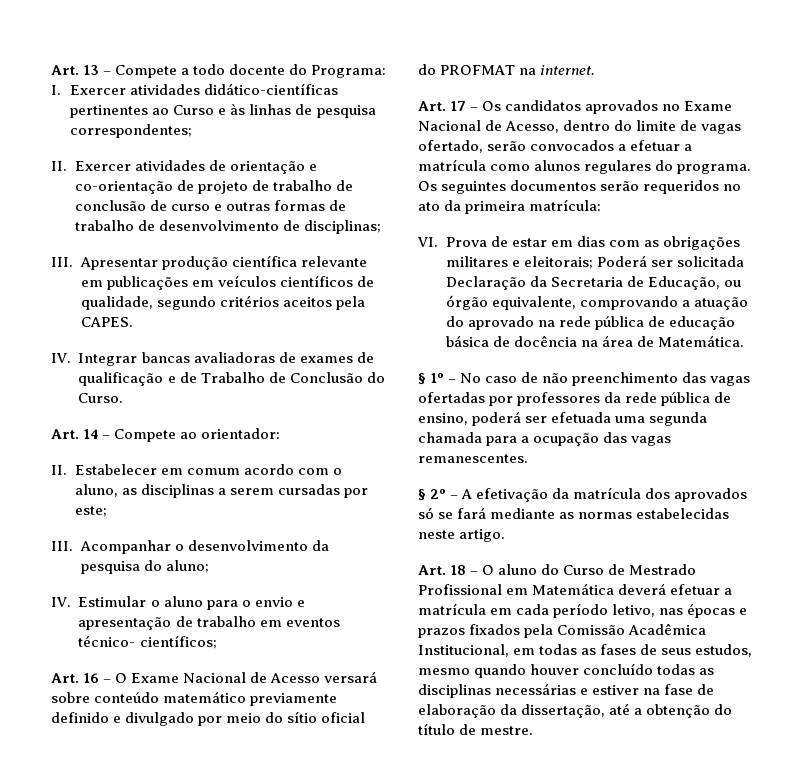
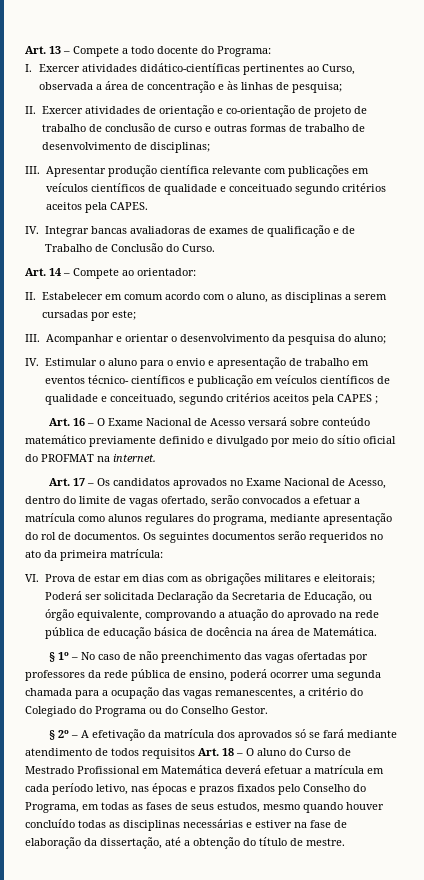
- I. Exercer atividades didático-científicas pertinentes ao Curso e às linhas de pesquisa correspondentes;
+ I. Exercer atividades didático-científicas pertinentes ao Curso, observada a área de concentração e às linhas de pesquisa;
- III. Apresentar produção científica relevante em publicações em veículos científicos de qualidade, segundo critérios aceitos pela CAPES.
+ III. Apresentar produção científica relevante com publicações em veículos científicos de qualidade e conceituado segundo critérios aceitos pela CAPES.
- III. Acompanhar o desenvolvimento da pesquisa do aluno;
+ III. Acompanhar e orientar o desenvolvimento da pesquisa do aluno;
- IV. Estimular o aluno para o envio e apresentação de trabalho em eventos técnico- científicos;
+ IV. Estimular o aluno para o envio e apresentação de trabalho em eventos técnico- científicos e publicação em veículos científicos de qualidade e conceituado, segundo critérios aceitos pela CAPES ;
- Art. 17 – Os candidatos aprovados no Exame Nacional de Acesso, dentro do limite de vagas ofertado, serão convocados a efetuar a matrícula como alunos regulares do programa.
+ Art. 17 – Os candidatos aprovados no Exame Nacional de Acesso, dentro do limite de vagas ofertado, serão convocados a efetuar a matrícula como alunos regulares do programa, mediante apresentação do rol de documentos.
- § 1º – No caso de não preenchimento das vagas ofertadas por professores da rede pública de ensino, poderá ser efetuada uma segunda chamada para a ocupação das vagas remanescentes.
+ § 1º – No caso de não preenchimento das vagas ofertadas por professores da rede pública de ensino, poderá ocorrer uma segunda chamada para a ocupação das vagas remanescentes, a critério do Colegiado do Programa ou do Conselho Gestor.
- § 2º – A efetivação da matrícula dos aprovados só se fará mediante as normas estabelecidas neste artigo.
- Art. 18 – O aluno do Curso de Mestrado Profissional em Matemática deverá efetuar a matrícula em cada período letivo, nas épocas e prazos fixados pela Comissão Acadêmica Institucional, em todas as fases de seus estudos, mesmo quando houver concluído todas as disciplinas necessárias e estiver na fase de elaboração da dissertação, até a obtenção do título de mestre.
+ § 2º – A efetivação da matrícula dos aprovados só se fará mediante atendimento de todos requisitos Art. 18 – O aluno do Curso de Mestrado Profissional em Matemática deverá efetuar a matrícula em cada período letivo, nas épocas e prazos fixados pelo Conselho do Programa, em todas as fases de seus estudos, mesmo quando houver concluído todas as disciplinas necessárias e estiver na fase de elaboração da dissertação, até a obtenção do título de mestre.

